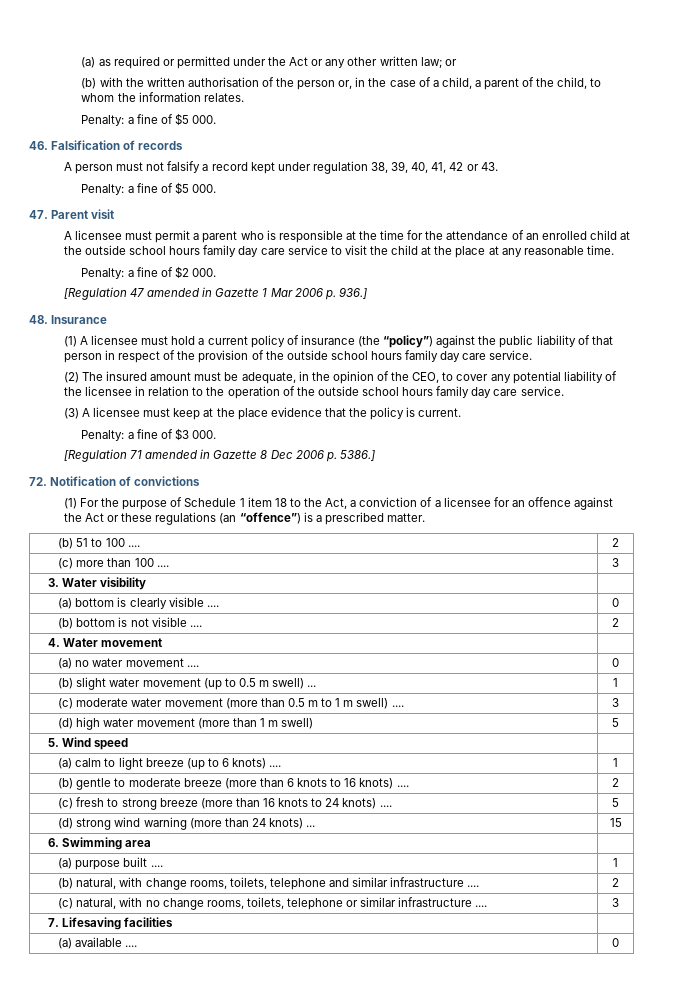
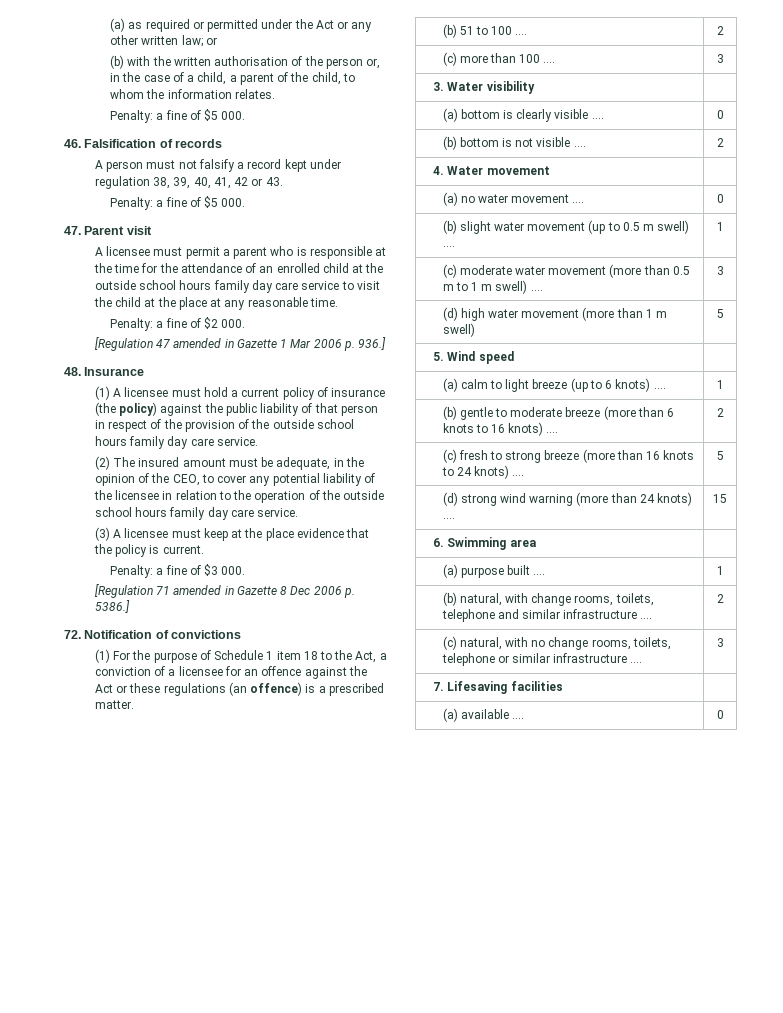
- (1) A licensee must hold a current policy of insurance (the “policy”) against the public liability of that person in respect of the provision of the outside school hours family day care service.
+ (1) A licensee must hold a current policy of insurance (the policy) against the public liability of that person in respect of the provision of the outside school hours family day care service.
- (1) For the purpose of Schedule 1 item 18 to the Act, a conviction of a licensee for an offence against the Act or these regulations (an “offence”) is a prescribed matter.
+ (1) For the purpose of Schedule 1 item 18 to the Act, a conviction of a licensee for an offence against the Act or these regulations (an offence) is a prescribed matter.
- (b) slight water movement (up to 0.5 m swell) ... | 1
+ (b) slight water movement (up to 0.5 m swell) .... | 1
- (d) strong wind warning (more than 24 knots) ... | 15
+ (d) strong wind warning (more than 24 knots) .... | 15

